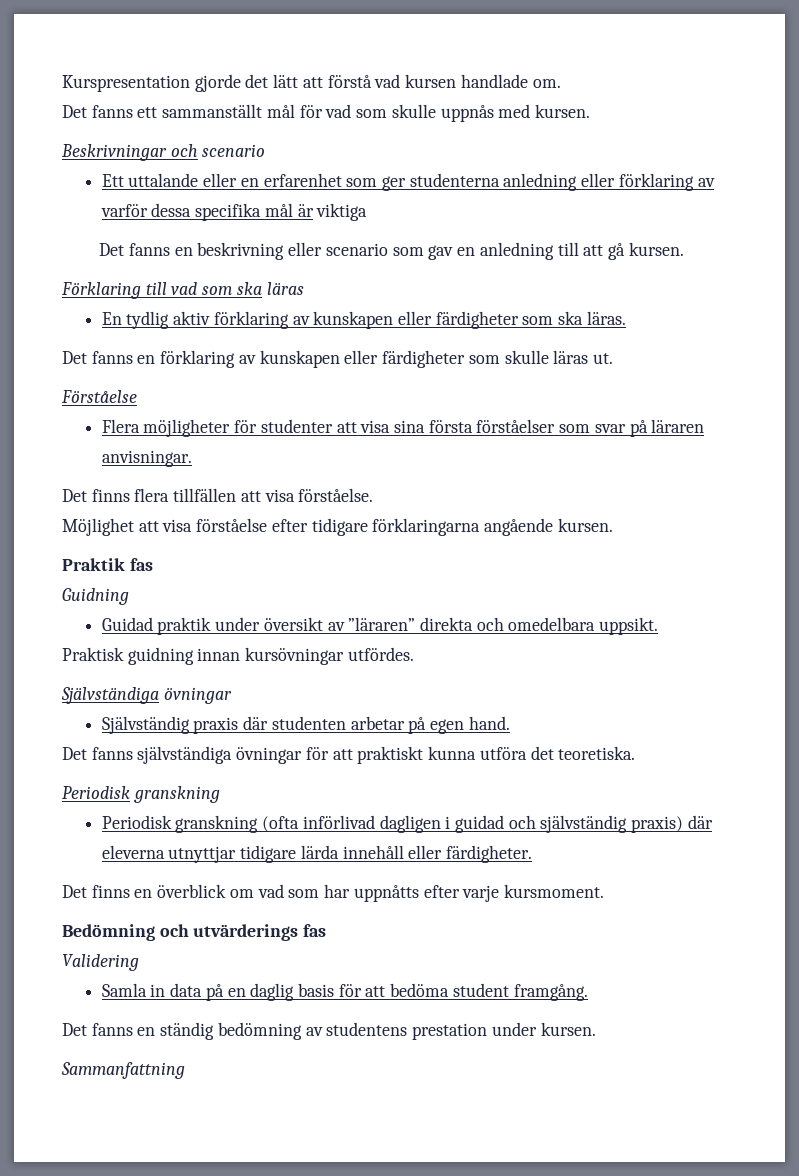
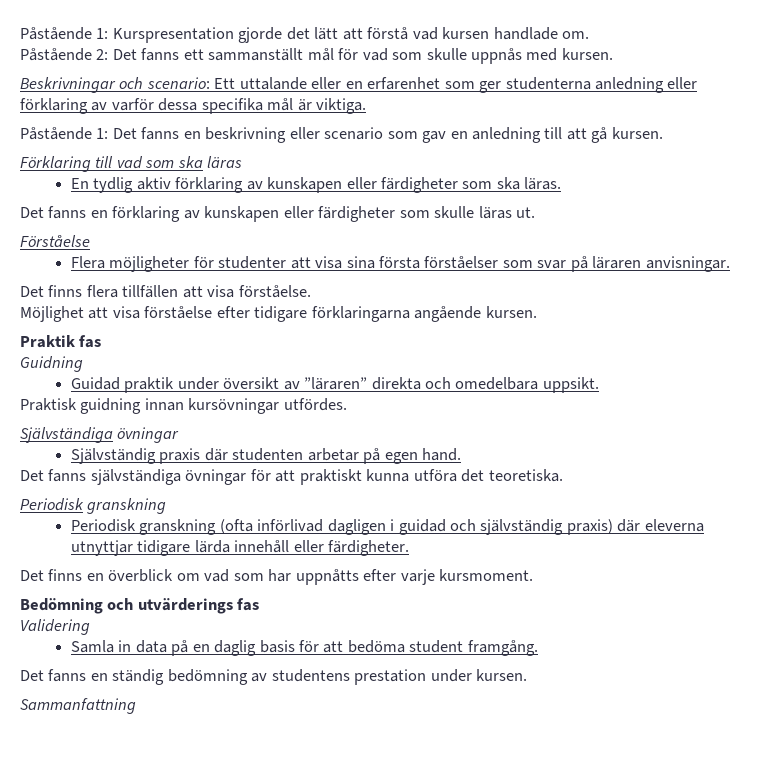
- Kurspresentation gjorde det lätt att förstå vad kursen handlade om.
+ Påstående 1: Kurspresentation gjorde det lätt att förstå vad kursen handlade om.
- Det fanns ett sammanställt mål för vad som skulle uppnås med kursen.
+ Påstående 2: Det fanns ett sammanställt mål för vad som skulle uppnås med kursen.
- Beskrivningar och scenario
- Ett uttalande eller en erfarenhet som ger studenterna anledning eller förklaring av varför dessa specifika mål är viktiga
- Det fanns en beskrivning eller scenario som gav en anledning till att gå kursen.
+ Beskrivningar och scenario: Ett uttalande eller en erfarenhet som ger studenterna anledning eller förklaring av varför dessa specifika mål är viktiga.
+ Påstående 1: Det fanns en beskrivning eller scenario som gav en anledning till att gå kursen.

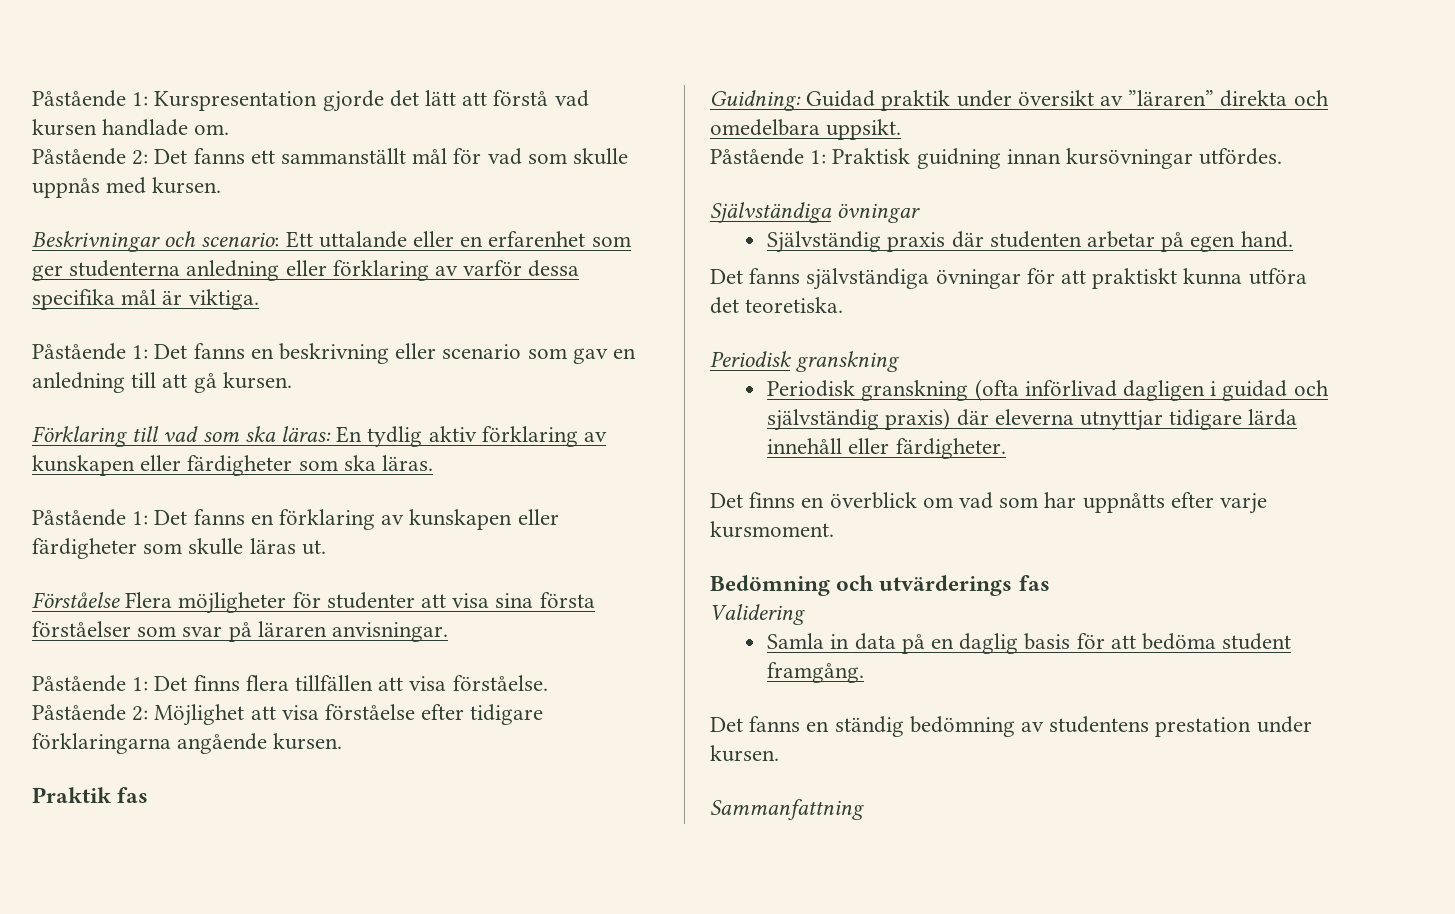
- Förklaring till vad som ska läras
- En tydlig aktiv förklaring av kunskapen eller färdigheter som ska läras.
+ Förklaring till vad som ska läras: En tydlig aktiv förklaring av kunskapen eller färdigheter som ska läras.
- Det fanns en förklaring av kunskapen eller färdigheter som skulle läras ut.
+ Påstående 1: Det fanns en förklaring av kunskapen eller färdigheter som skulle läras ut.
- Förståelse
- Flera möjligheter för studenter att visa sina första förståelser som svar på läraren anvisningar.
+ Förståelse Flera möjligheter för studenter att visa sina första förståelser som svar på läraren anvisningar.
- Det finns flera tillfällen att visa förståelse.
+ Påstående 1: Det finns flera tillfällen att visa förståelse.
- Möjlighet att visa förståelse efter tidigare förklaringarna angående kursen.
+ Påstående 2: Möjlighet att visa förståelse efter tidigare förklaringarna angående kursen.
- Guidning
- Guidad praktik under översikt av ”läraren” direkta och omedelbara uppsikt.
+ Guidning: Guidad praktik under översikt av ”läraren” direkta och omedelbara uppsikt.
- Praktisk guidning innan kursövningar utfördes.
+ Påstående 1: Praktisk guidning innan kursövningar utfördes.

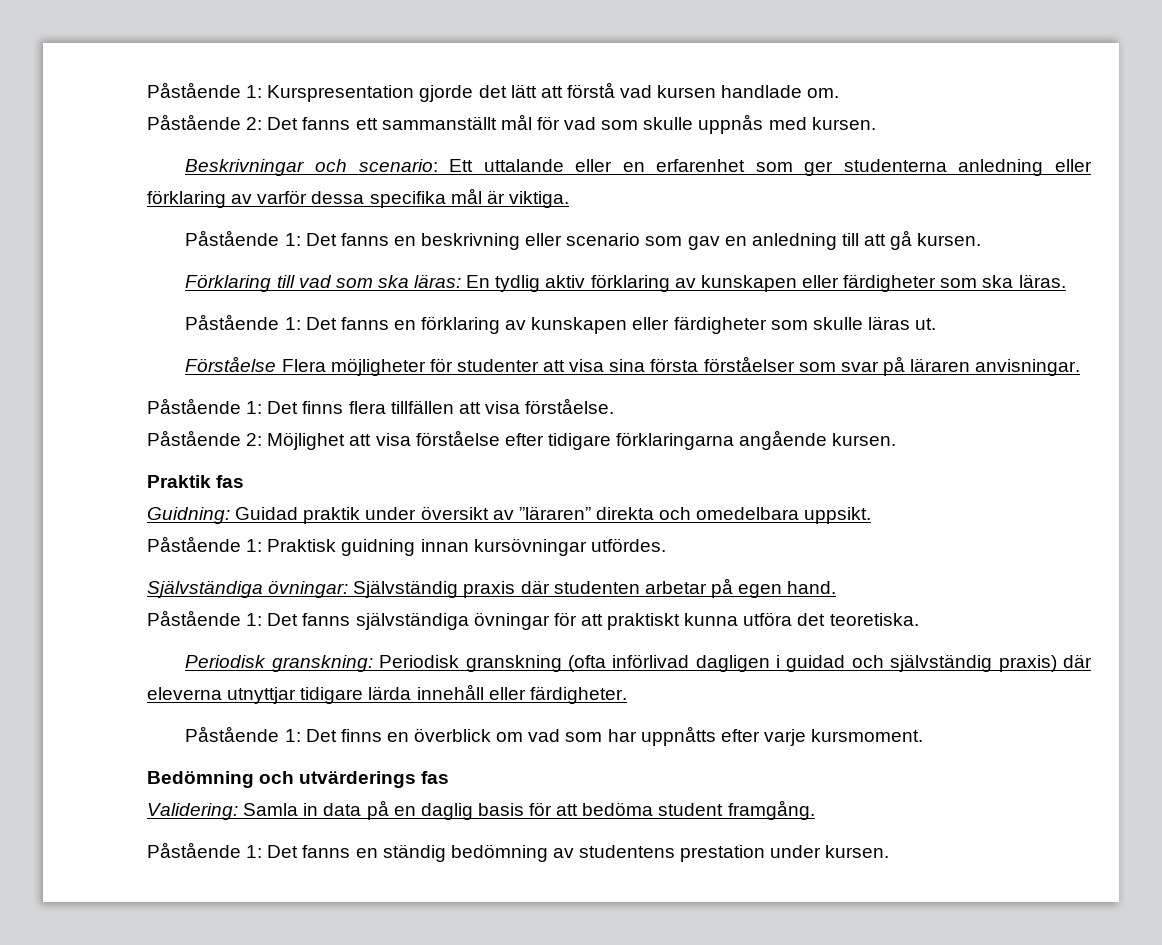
- Självständiga övningar
- Självständig praxis där studenten arbetar på egen hand.
+ Självständiga övningar: Självständig praxis där studenten arbetar på egen hand.
- Det fanns självständiga övningar för att praktiskt kunna utföra det teoretiska.
- Periodisk granskning
- Periodisk granskning (ofta införlivad dagligen i guidad och självständig praxis) där eleverna utnyttjar tidigare lärda innehåll eller färdigheter.
+ Påstående 1: Det fanns självständiga övningar för att praktiskt kunna utföra det teoretiska.
+ Periodisk granskning: Periodisk granskning (ofta införlivad dagligen i guidad och självständig praxis) där eleverna utnyttjar tidigare lärda innehåll eller färdigheter.
- Det finns en överblick om vad som har uppnåtts efter varje kursmoment.
+ Påstående 1: Det finns en överblick om vad som har uppnåtts efter varje kursmoment.
- Validering
- Samla in data på en daglig basis för att bedöma student framgång.
+ Validering: Samla in data på en daglig basis för att bedöma student framgång.
- Det fanns en ständig bedömning av studentens prestation under kursen.
+ Påstående 1: Det fanns en ständig bedömning av studentens prestation under kursen.
- Sammanfattning

